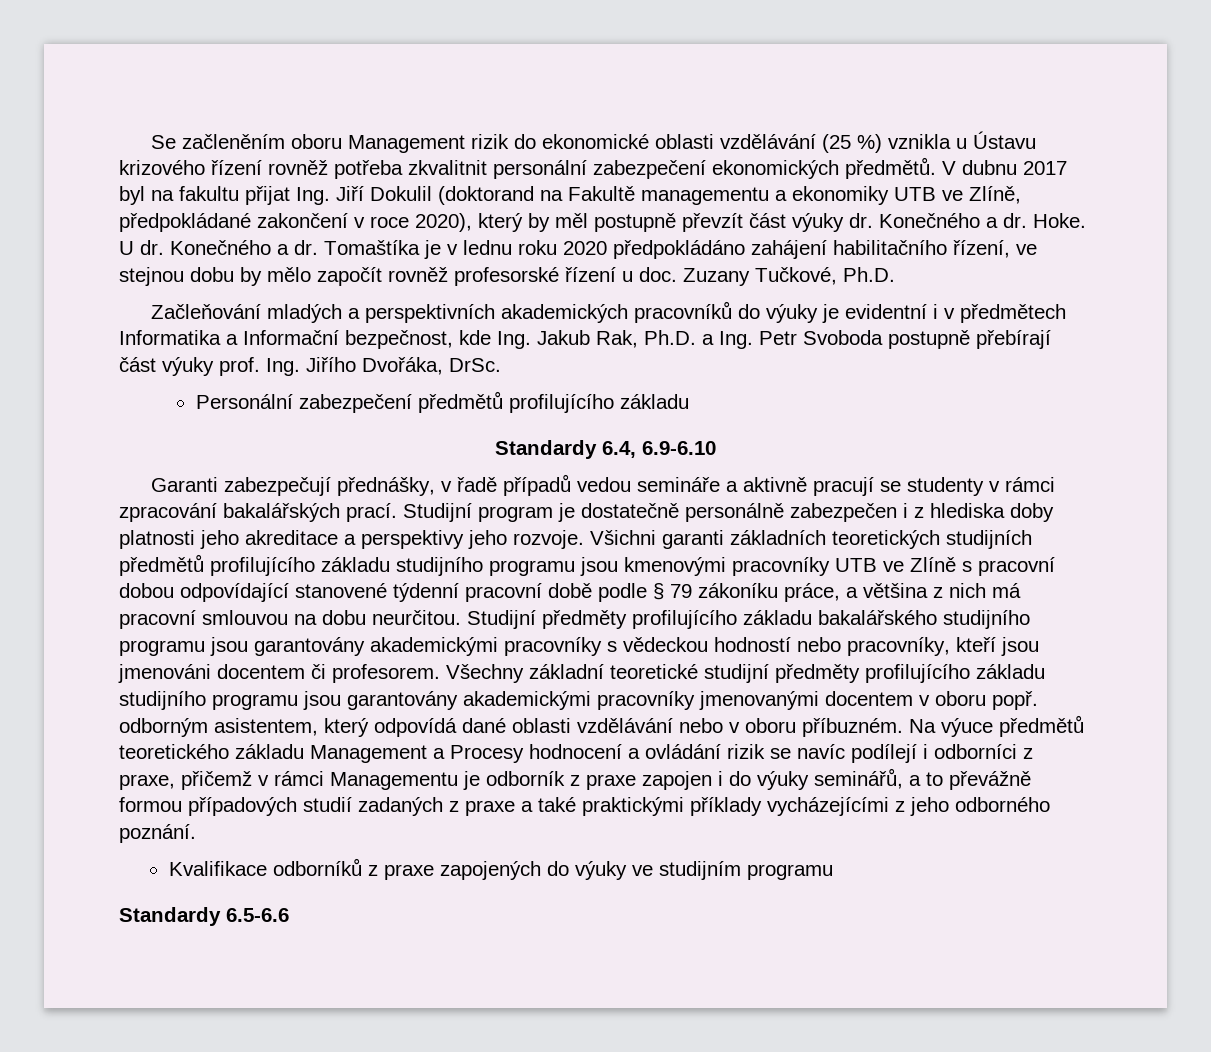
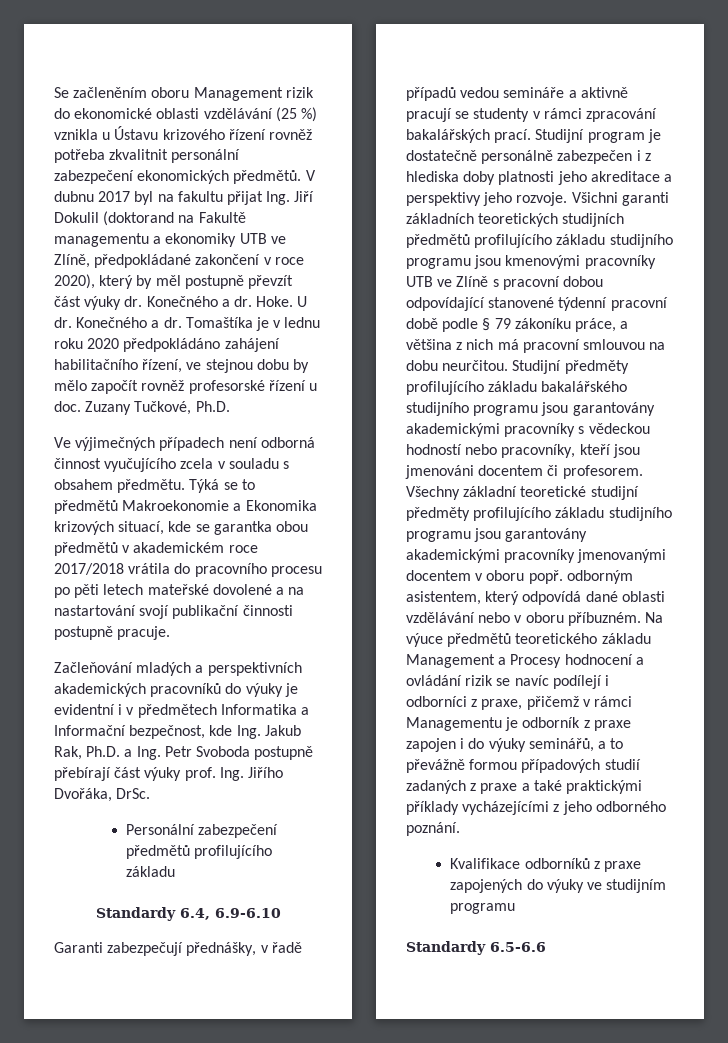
+ Ve výjimečných případech není odborná činnost vyučujícího zcela v souladu s obsahem předmětu. Týká se to předmětů Makroekonomie a Ekonomika krizových situací, kde se garantka obou předmětů v akademickém roce 2017/2018 vrátila do pracovního procesu po pěti letech mateřské dovolené a na nastartování svojí publikační činnosti postupně pracuje.

